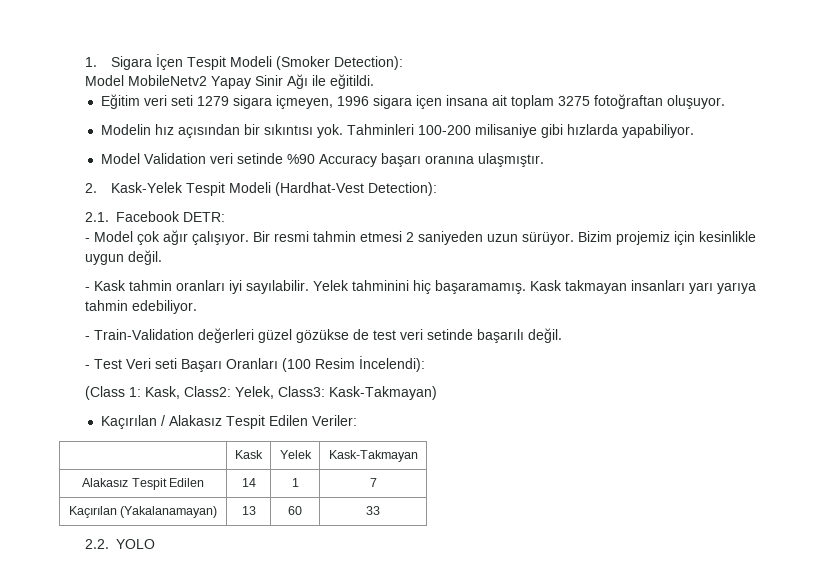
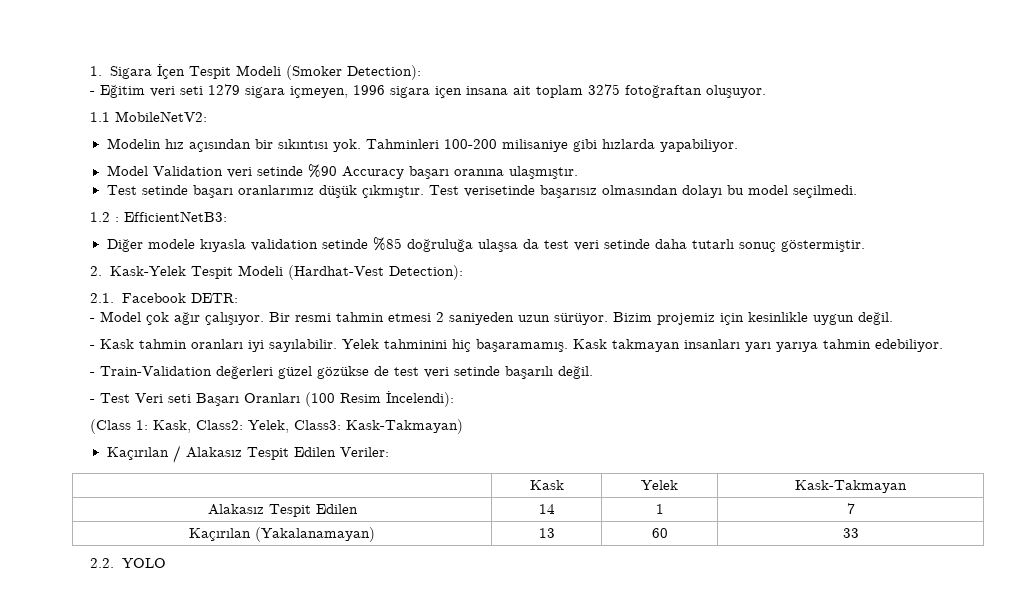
- Model MobileNetv2 Yapay Sinir Ağı ile eğitildi.
- Eğitim veri seti 1279 sigara içmeyen, 1996 sigara içen insana ait toplam 3275 fotoğraftan oluşuyor.
+ - Eğitim veri seti 1279 sigara içmeyen, 1996 sigara içen insana ait toplam 3275 fotoğraftan oluşuyor.
+ 1.1 MobileNetV2:
+ Test setinde başarı oranlarımız düşük çıkmıştır. Test verisetinde başarısız olmasından dolayı bu model seçilmedi.
+ 1.2 : EfficientNetB3:
+ Diğer modele kıyasla validation setinde %85 doğruluğa ulaşsa da test veri setinde daha tutarlı sonuç göstermiştir.

